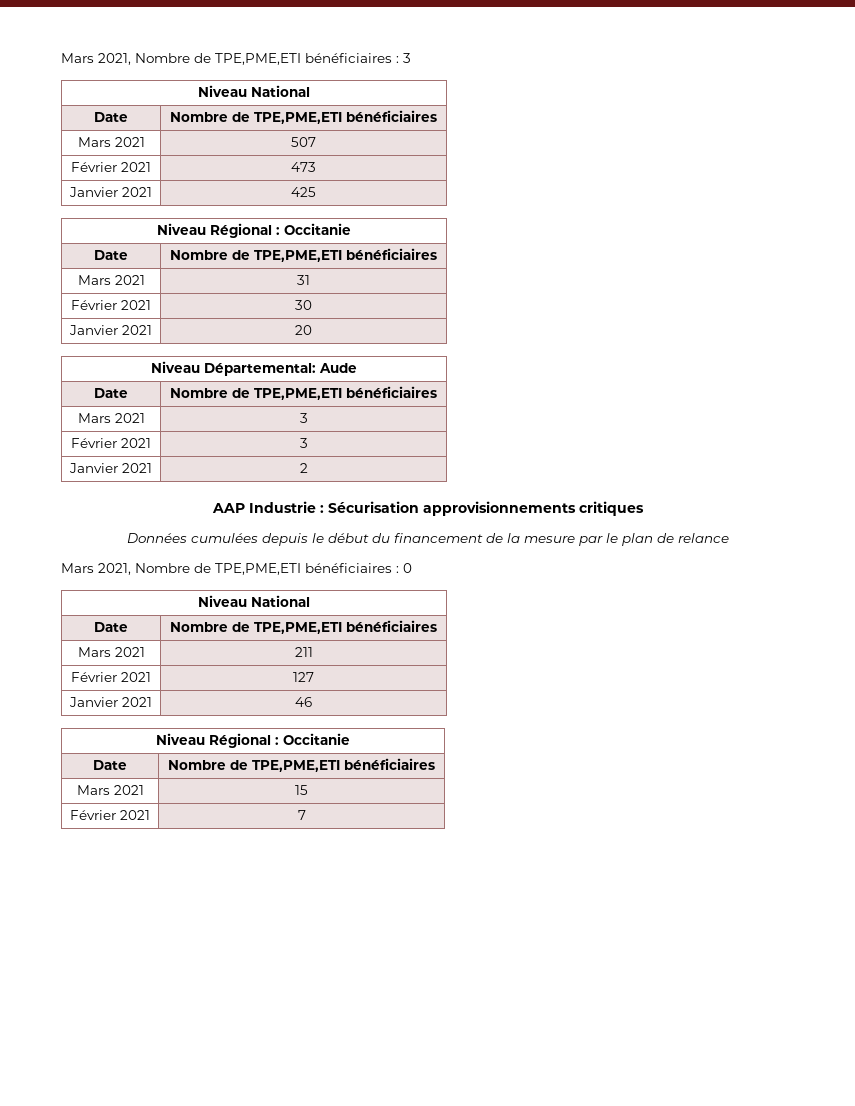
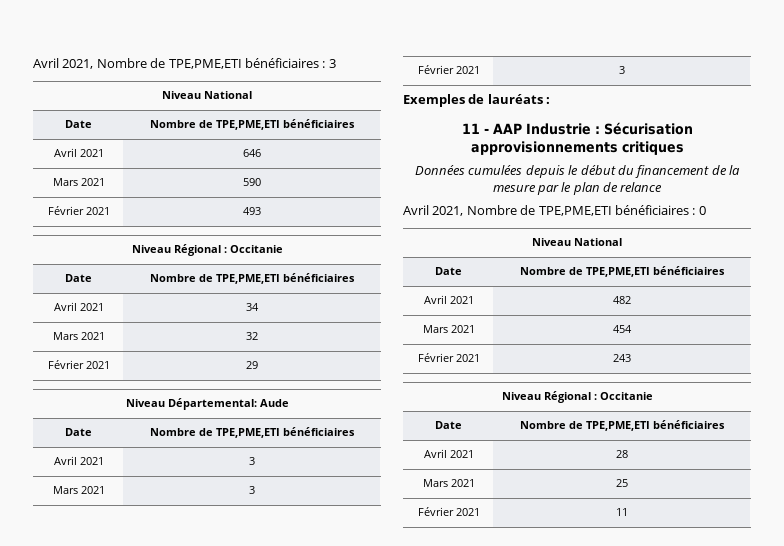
- Mars 2021, Nombre de TPE,PME,ETI bénéficiaires : 3
+ Avril 2021, Nombre de TPE,PME,ETI bénéficiaires : 3
- Mars 2021 | 507
- Février 2021 | 473
- Janvier 2021 | 425
+ Avril 2021 | 646
+ Mars 2021 | 590
+ Février 2021 | 493
  Niveau Régional : Occitanie
  Date | Nombre de TPE,PME,ETI bénéficiaires
- Mars 2021 | 31
- Février 2021 | 30
- Janvier 2021 | 20
+ Avril 2021 | 34
+ Mars 2021 | 32
+ Février 2021 | 29
+ Avril 2021 | 3
- Janvier 2021 | 2
- AAP Industrie : Sécurisation approvisionnements critiques
+ Exemples de lauréats :
+ 11 - AAP Industrie : Sécurisation approvisionnements critiques
- Mars 2021, Nombre de TPE,PME,ETI bénéficiaires : 0
+ Avril 2021, Nombre de TPE,PME,ETI bénéficiaires : 0
- Mars 2021 | 211
- Février 2021 | 127
- Janvier 2021 | 46
+ Avril 2021 | 482
+ Mars 2021 | 454
+ Février 2021 | 243
  Niveau Régional : Occitanie
  Date | Nombre de TPE,PME,ETI bénéficiaires
- Mars 2021 | 15
- Février 2021 | 7
+ Avril 2021 | 28
+ Mars 2021 | 25
+ Février 2021 | 11

